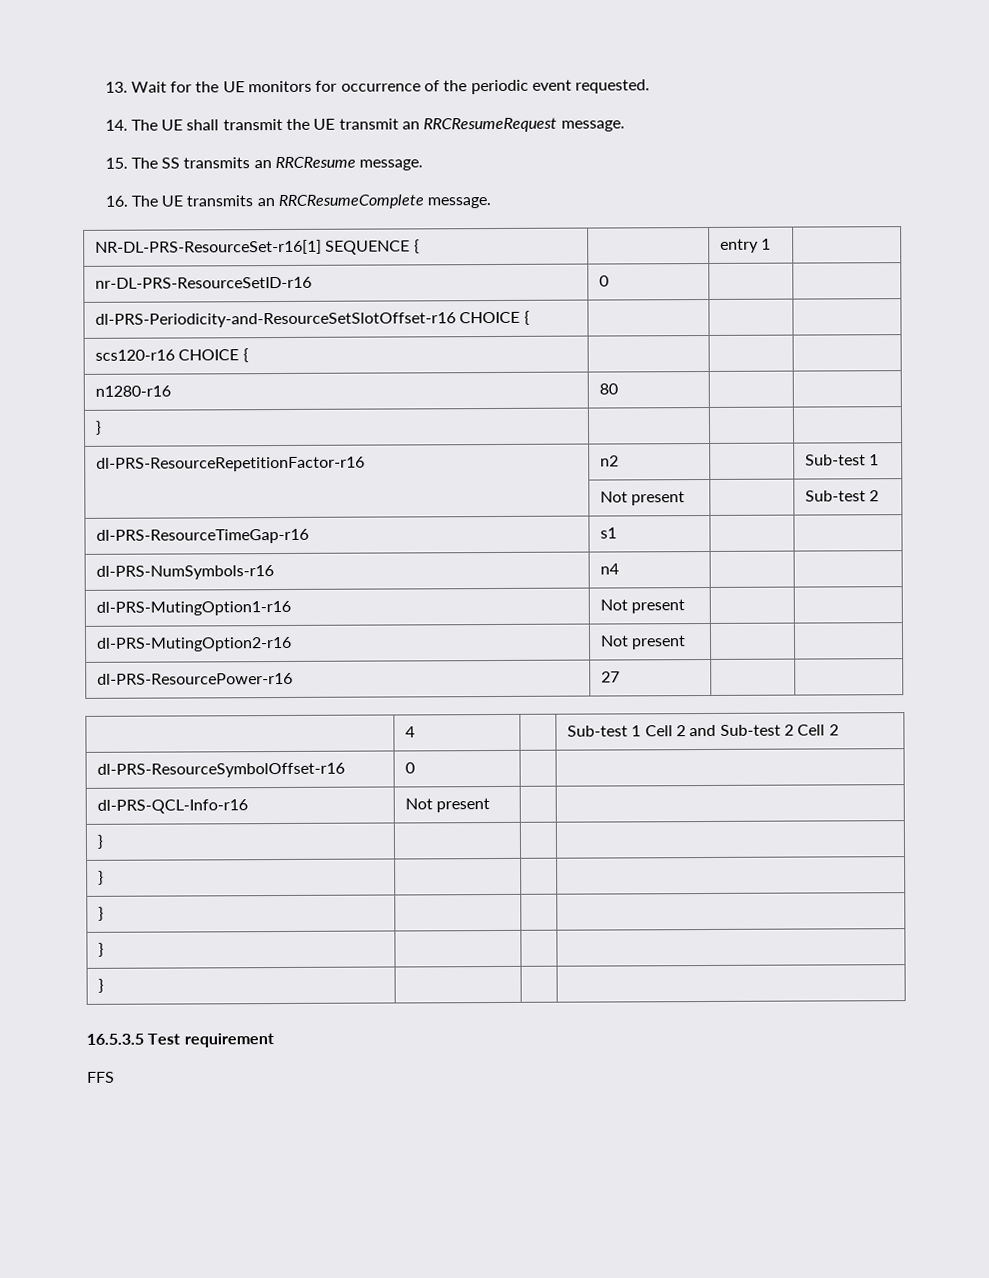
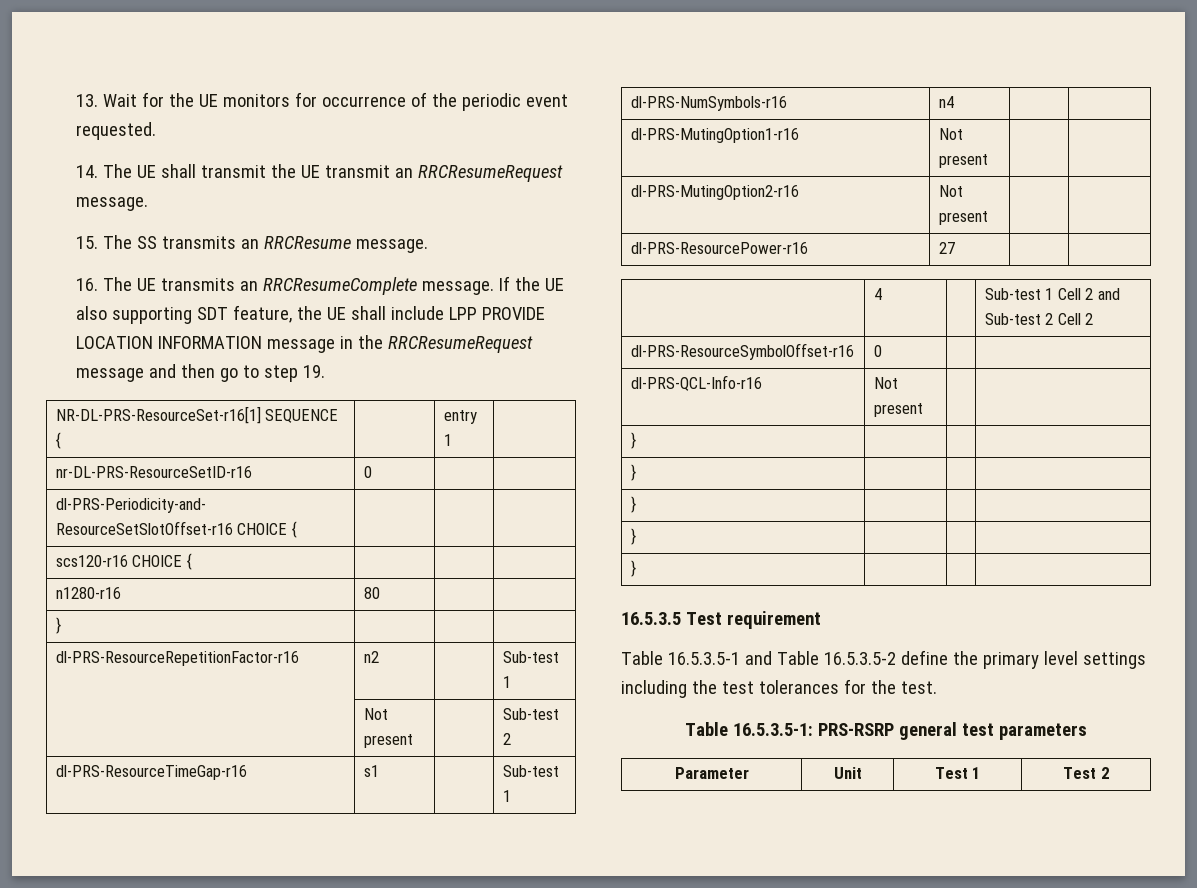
+ If the UE also supporting SDT feature, the UE shall include LPP PROVIDE LOCATION INFORMATION message in the RRCResumeRequest message and then go to step 19.
- dl-PRS-ResourceTimeGap-r16 | s1 | |
+ dl-PRS-ResourceTimeGap-r16 | s1 | | Sub-test 1
- FFS
+ Table 16.5.3.5-1 and Table 16.5.3.5-2 define the primary level settings including the test tolerances for the test.
+ Table 16.5.3.5-1: PRS-RSRP general test parameters
+ Parameter | Unit | Test 1 | Test 2

